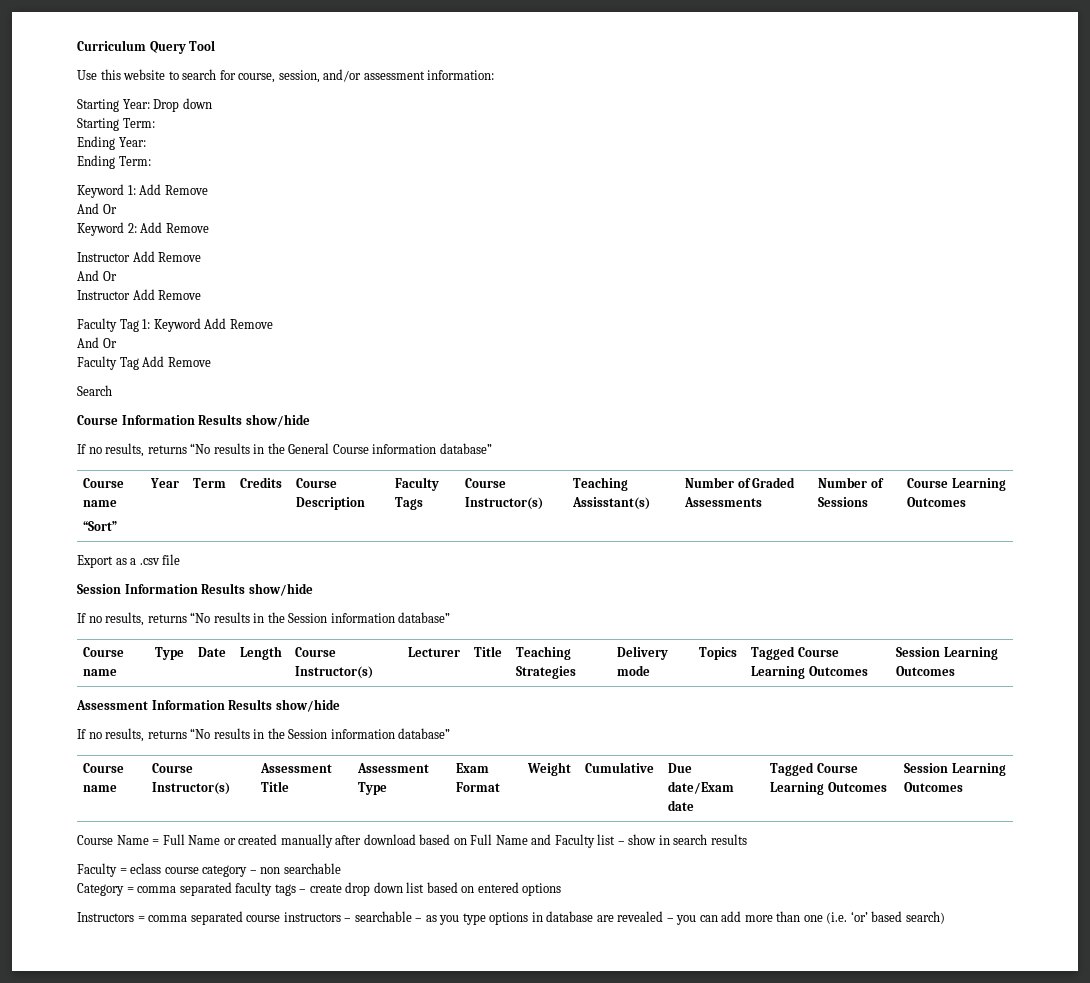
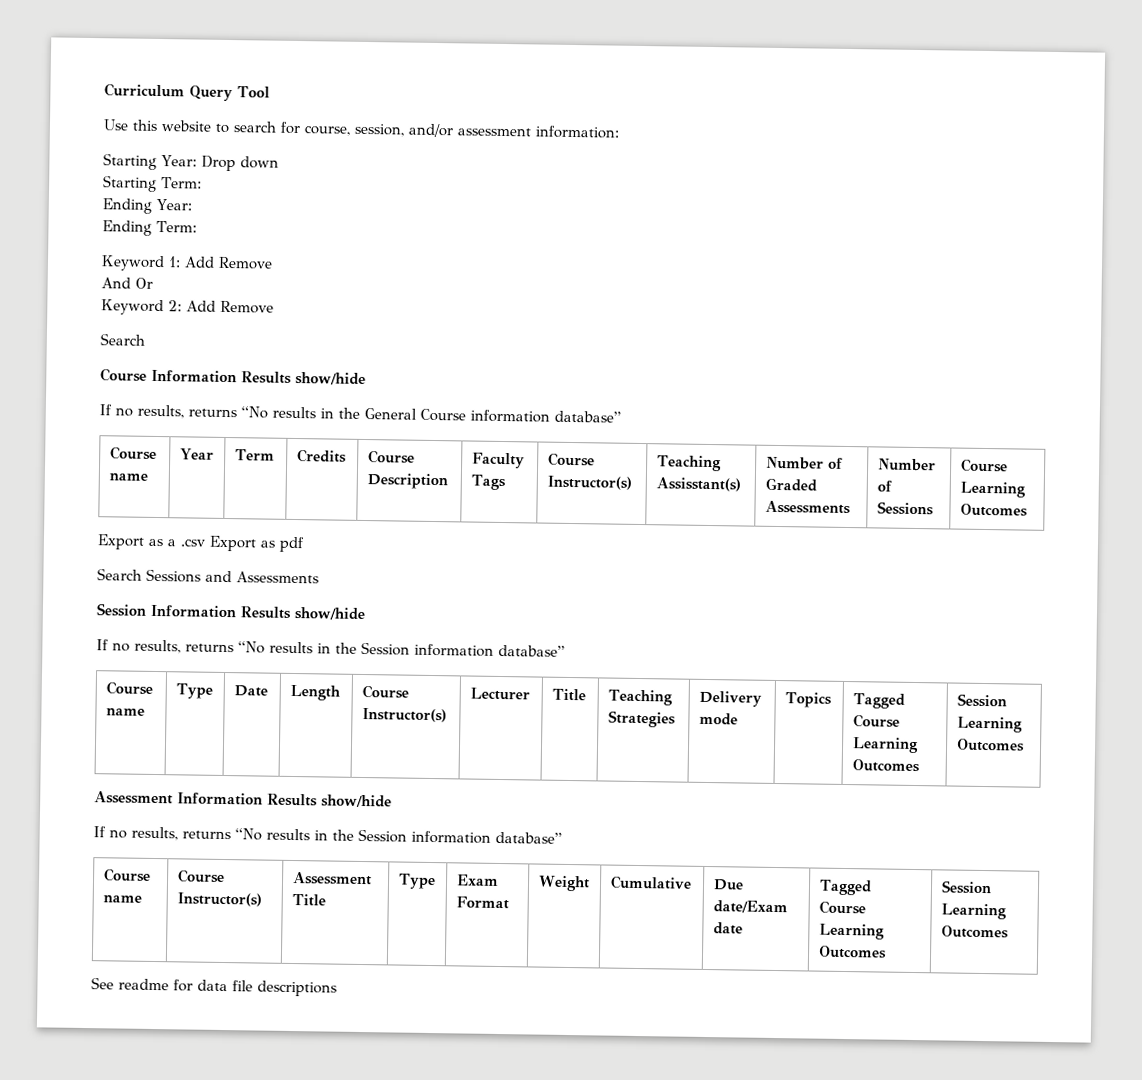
  Keyword 2: Add Remove
- Instructor Add Remove
- And Or
- Instructor Add Remove
- Faculty Tag 1: Keyword Add Remove
- And Or
- Faculty Tag Add Remove
  If no results, returns “No results in the General Course information database”
- Course name
- “Sort” | Year | Term | Credits | Course Description | Faculty Tags | Course Instructor(s) | Teaching Assisstant(s) | Number of Graded Assessments | Number of Sessions | Course Learning Outcomes
+ Course name | Year | Term | Credits | Course Description | Faculty Tags | Course Instructor(s) | Teaching Assisstant(s) | Number of Graded Assessments | Number of Sessions | Course Learning Outcomes
- Export as a .csv file
+ Export as a .csv Export as pdf
+ Search Sessions and Assessments
- Course name | Course Instructor(s) | Assessment Title | Assessment Type | Exam Format | Weight | Cumulative | Due date/Exam date | Tagged Course Learning Outcomes | Session Learning Outcomes
+ Course name | Course Instructor(s) | Assessment Title | Type | Exam Format | Weight | Cumulative | Due date/Exam date | Tagged Course Learning Outcomes | Session Learning Outcomes
- Course Name = Full Name or created manually after download based on Full Name and Faculty list – show in search results
- Faculty = eclass course category – non searchable
- Category = comma separated faculty tags – create drop down list based on entered options
- Instructors = comma separated course instructors – searchable – as you type options in database are revealed – you can add more than one (i.e. ‘or’ based search)
+ See readme for data file descriptions

